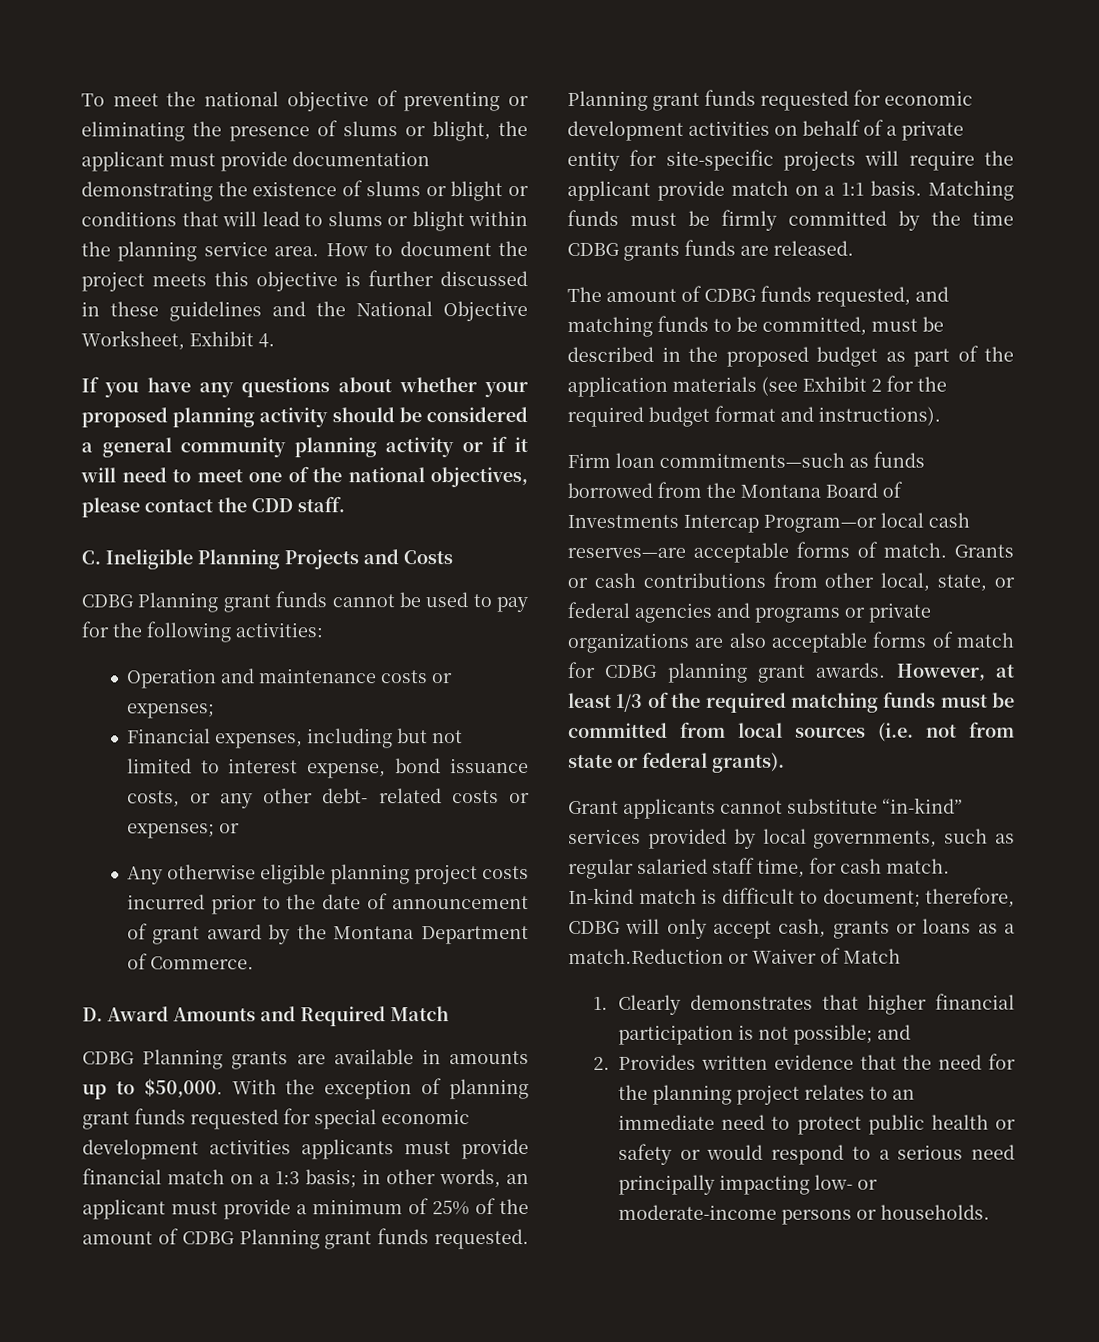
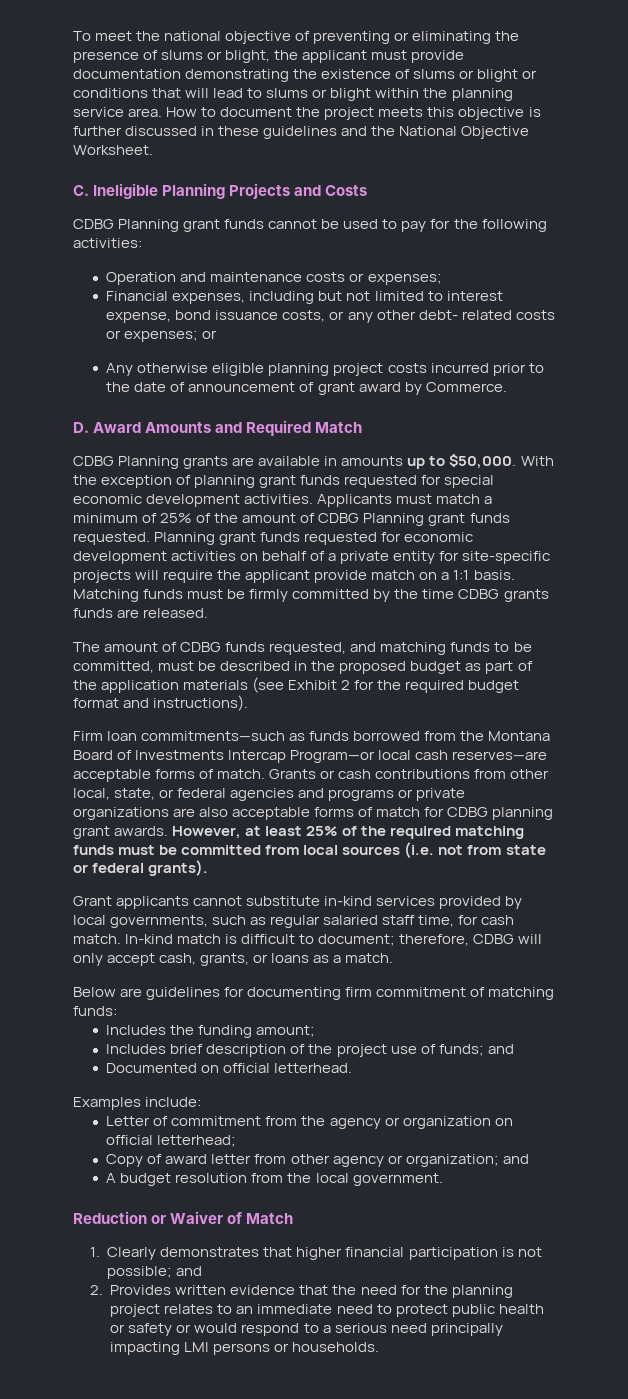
- How to document the project meets this objective is further discussed in these guidelines and the National Objective Worksheet, Exhibit 4.
- If you have any questions about whether your proposed planning activity should be considered a general community planning activity or if it will need to meet one of the national objectives, please contact the CDD staff.
+ How to document the project meets this objective is further discussed in these guidelines and the National Objective Worksheet.
- Any otherwise eligible planning project costs incurred prior to the date of announcement of grant award by the Montana Department of Commerce.
+ Any otherwise eligible planning project costs incurred prior to the date of announcement of grant award by Commerce.
- With the exception of planning grant funds requested for special economic development activities applicants must provide financial match on a 1:3 basis; in other words, an applicant must provide a minimum of 25% of the amount of CDBG Planning grant funds requested.
+ With the exception of planning grant funds requested for special economic development activities. Applicants must match a minimum of 25% of the amount of CDBG Planning grant funds requested.
- However, at least 1/3 of the required matching funds must be committed from local sources (i.e. not from state or federal grants).
+ However, at least 25% of the required matching funds must be committed from local sources (i.e. not from state or federal grants).
- Grant applicants cannot substitute “in-kind” services provided by local governments, such as regular salaried staff time, for cash match.
+ Grant applicants cannot substitute in-kind services provided by local governments, such as regular salaried staff time, for cash match.
- In-kind match is difficult to document; therefore, CDBG will only accept cash, grants or loans as a match.Reduction or Waiver of Match
+ In-kind match is difficult to document; therefore, CDBG will only accept cash, grants, or loans as a match.
+ Below are guidelines for documenting firm commitment of matching funds:
+ Includes the funding amount;
+ Includes brief description of the project use of funds; and
+ Documented on official letterhead.
+ Examples include:
+ Letter of commitment from the agency or organization on official letterhead;
+ Copy of award letter from other agency or organization; and
+ A budget resolution from the local government.
+ Reduction or Waiver of Match
- 2. Provides written evidence that the need for the planning project relates to an immediate need to protect public health or safety or would respond to a serious need principally impacting low- or moderate-income persons or households.
+ 2. Provides written evidence that the need for the planning project relates to an immediate need to protect public health or safety or would respond to a serious need principally impacting LMI persons or households.

